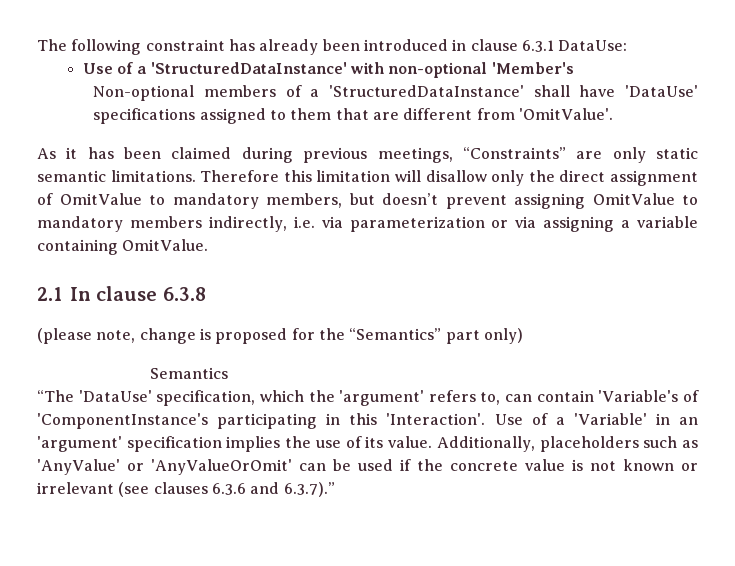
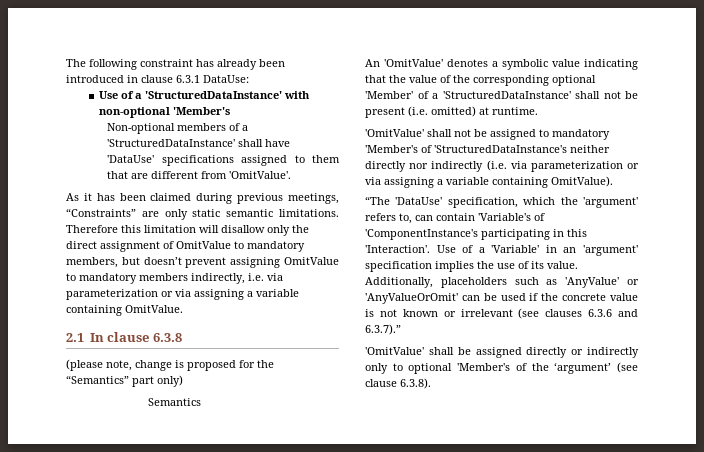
+ An 'OmitValue' denotes a symbolic value indicating that the value of the corresponding optional 'Member' of a 'StructuredDataInstance' shall not be present (i.e. omitted) at runtime.
+ 'OmitValue' shall not be assigned to mandatory 'Member's of 'StructuredDataInstance's neither directly nor indirectly (i.e. via parameterization or via assigning a variable containing OmitValue).
+ 'OmitValue' shall be assigned directly or indirectly only to optional 'Member's of the ‘argument’ (see clause 6.3.8).

